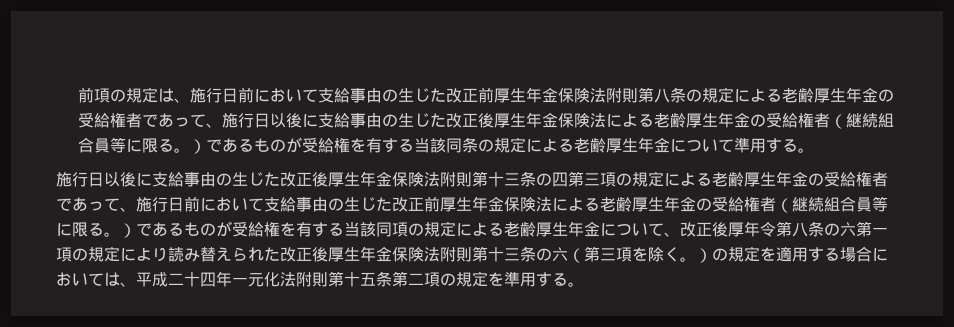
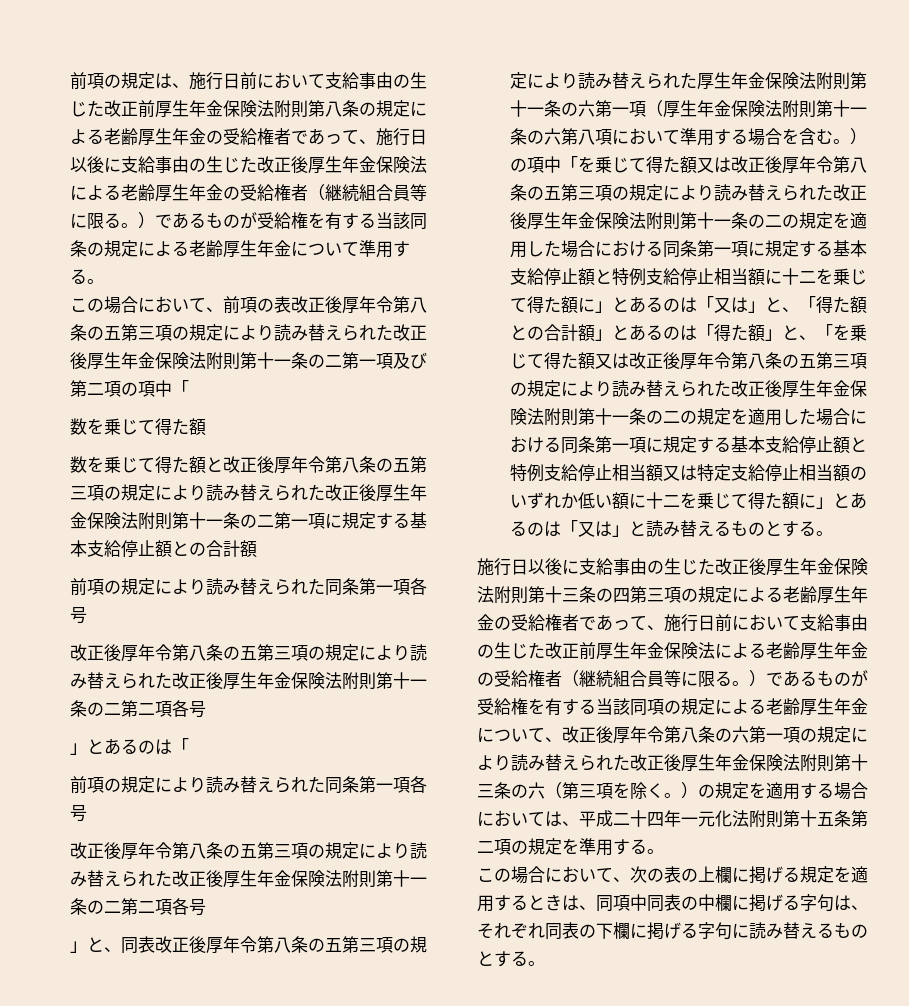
+ この場合において、前項の表改正後厚年令第八条の五第三項の規定により読み替えられた改正後厚生年金保険法附則第十一条の二第一項及び第二項の項中「
+ 数を乗じて得た額
+ 数を乗じて得た額と改正後厚年令第八条の五第三項の規定により読み替えられた改正後厚生年金保険法附則第十一条の二第一項に規定する基本支給停止額との合計額
+ 前項の規定により読み替えられた同条第一項各号
+ 改正後厚年令第八条の五第三項の規定により読み替えられた改正後厚生年金保険法附則第十一条の二第二項各号
+ 」とあるのは「
+ 前項の規定により読み替えられた同条第一項各号
+ 改正後厚年令第八条の五第三項の規定により読み替えられた改正後厚生年金保険法附則第十一条の二第二項各号
+ 」と、同表改正後厚年令第八条の五第三項の規定により読み替えられた厚生年金保険法附則第十一条の六第一項（厚生年金保険法附則第十一条の六第八項において準用する場合を含む。）の項中「を乗じて得た額又は改正後厚年令第八条の五第三項の規定により読み替えられた改正後厚生年金保険法附則第十一条の二の規定を適用した場合における同条第一項に規定する基本支給停止額と特例支給停止相当額に十二を乗じて得た額に」とあるのは「又は」と、「得た額との合計額」とあるのは「得た額」と、「を乗じて得た額又は改正後厚年令第八条の五第三項の規定により読み替えられた改正後厚生年金保険法附則第十一条の二の規定を適用した場合における同条第一項に規定する基本支給停止額と特例支給停止相当額又は特定支給停止相当額のいずれか低い額に十二を乗じて得た額に」とあるのは「又は」と読み替えるものとする。
+ この場合において、次の表の上欄に掲げる規定を適用するときは、同項中同表の中欄に掲げる字句は、それぞれ同表の下欄に掲げる字句に読み替えるものとする。

